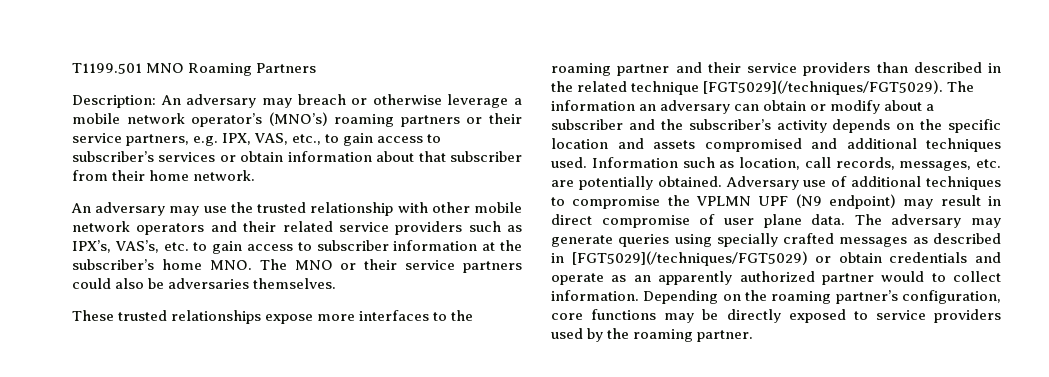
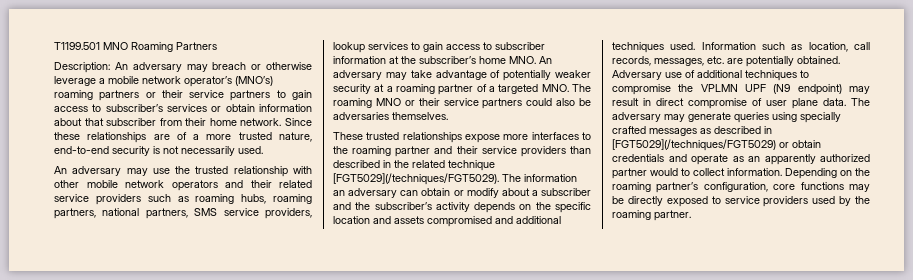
- Description: An adversary may breach or otherwise leverage a mobile network operator’s (MNO’s) roaming partners or their service partners, e.g. IPX, VAS, etc., to gain access to subscriber’s services or obtain information about that subscriber from their home network.
+ Description: An adversary may breach or otherwise leverage a mobile network operator’s (MNO’s) roaming partners or their service partners to gain access to subscriber’s services or obtain information about that subscriber from their home network. Since these relationships are of a more trusted nature, end-to-end security is not necessarily used.
- An adversary may use the trusted relationship with other mobile network operators and their related service providers such as IPX’s, VAS’s, etc. to gain access to subscriber information at the subscriber’s home MNO. The MNO or their service partners could also be adversaries themselves.
+ An adversary may use the trusted relationship with other mobile network operators and their related service providers such as roaming hubs, roaming partners, national partners, SMS service providers, lookup services to gain access to subscriber information at the subscriber’s home MNO. An adversary may take advantage of potentially weaker security at a roaming partner of a targeted MNO. The roaming MNO or their service partners could also be adversaries themselves.

